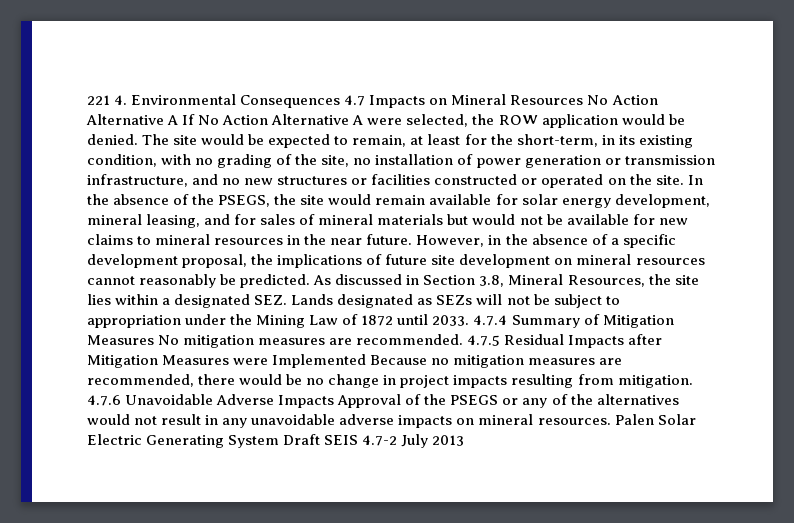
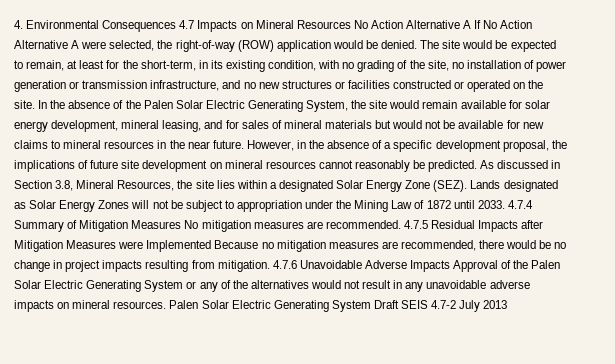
- 221 4. Environmental Consequences 4.7 Impacts on Mineral Resources No Action Alternative A If No Action Alternative A were selected, the ROW application would be denied.
+ 4. Environmental Consequences 4.7 Impacts on Mineral Resources No Action Alternative A If No Action Alternative A were selected, the right-of-way (ROW) application would be denied.
- In the absence of the PSEGS, the site would remain available for solar energy development, mineral leasing, and for sales of mineral materials but would not be available for new claims to mineral resources in the near future.
+ In the absence of the Palen Solar Electric Generating System, the site would remain available for solar energy development, mineral leasing, and for sales of mineral materials but would not be available for new claims to mineral resources in the near future.
- As discussed in Section 3.8, Mineral Resources, the site lies within a designated SEZ. Lands designated as SEZs will not be subject to appropriation under the Mining Law of 1872 until 2033.
+ As discussed in Section 3.8, Mineral Resources, the site lies within a designated Solar Energy Zone (SEZ). Lands designated as Solar Energy Zones will not be subject to appropriation under the Mining Law of 1872 until 2033.
- 4.7.6 Unavoidable Adverse Impacts Approval of the PSEGS or any of the alternatives would not result in any unavoidable adverse impacts on mineral resources.
+ 4.7.6 Unavoidable Adverse Impacts Approval of the Palen Solar Electric Generating System or any of the alternatives would not result in any unavoidable adverse impacts on mineral resources.

